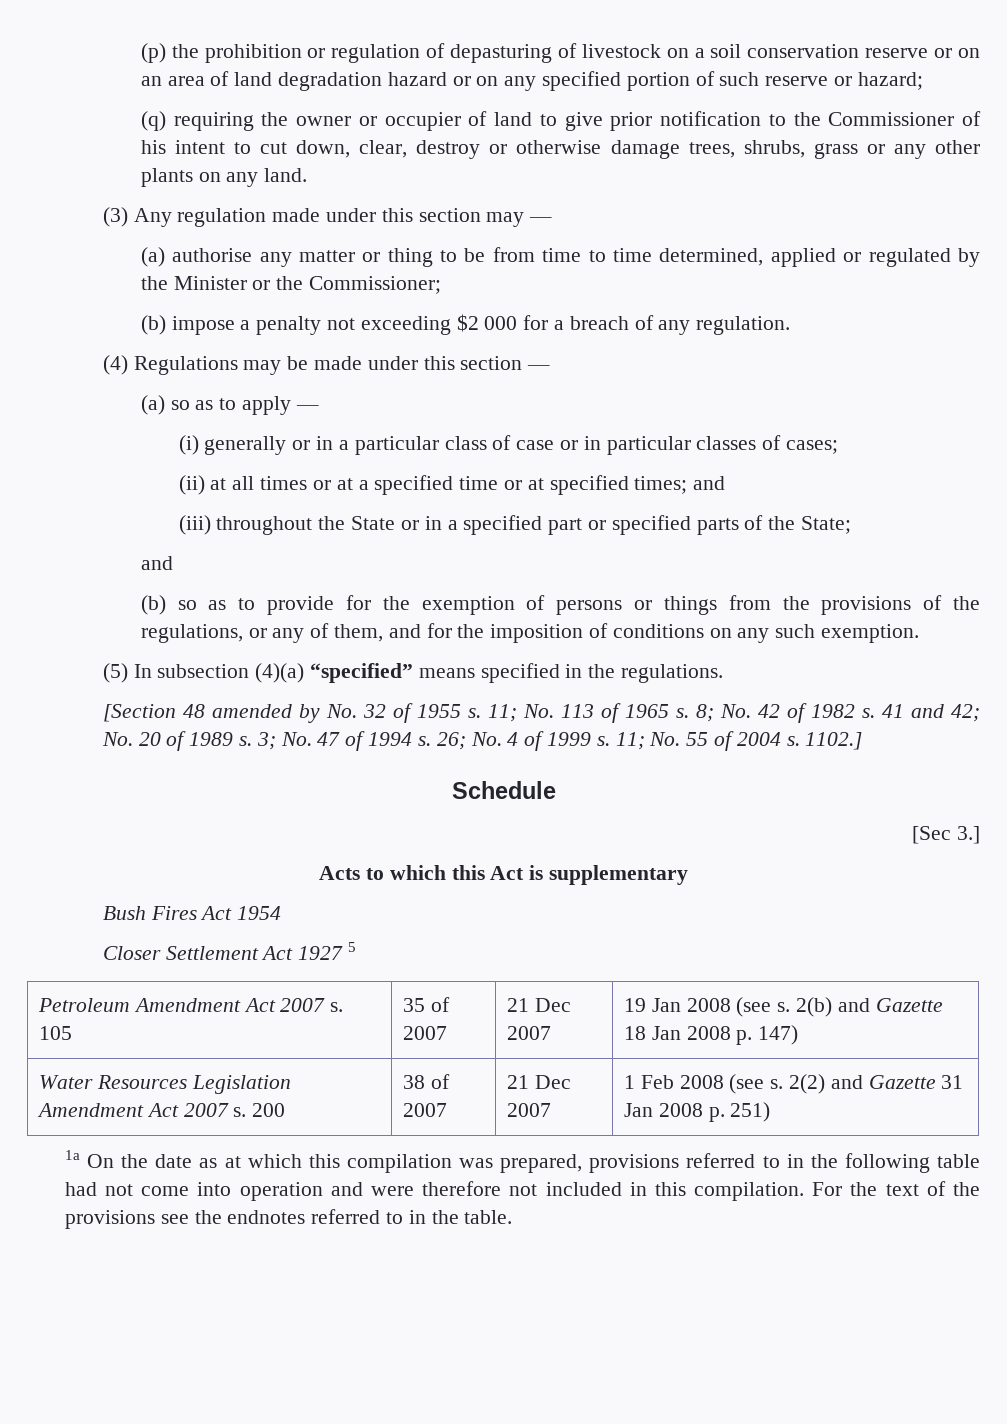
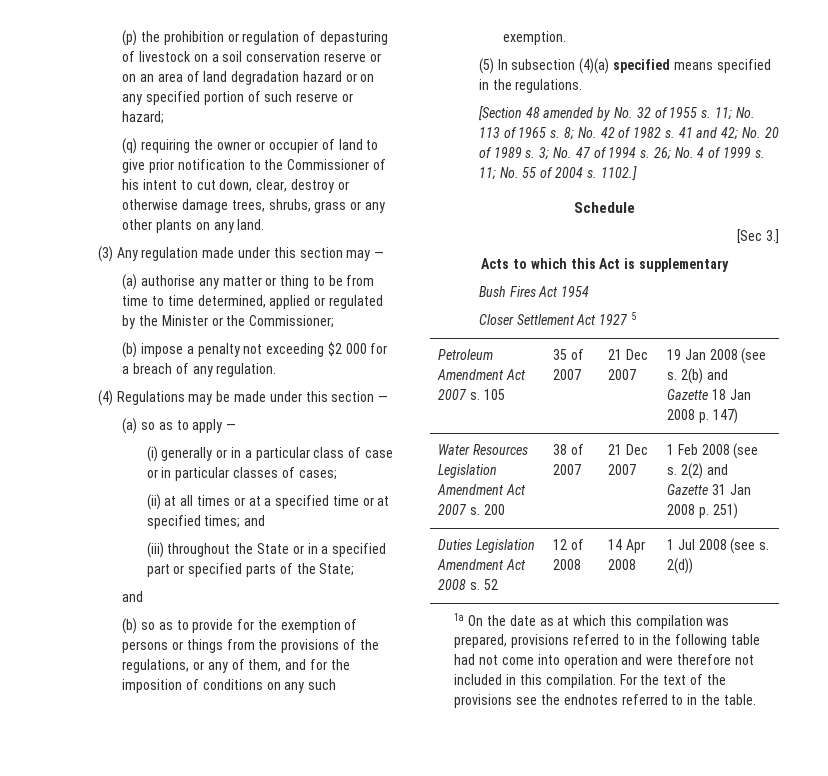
- (5) In subsection (4)(a) “specified” means specified in the regulations.
+ (5) In subsection (4)(a) specified means specified in the regulations.
+ Duties Legislation Amendment Act 2008 s. 52 | 12 of 2008 | 14 Apr 2008 | 1 Jul 2008 (see s. 2(d))

